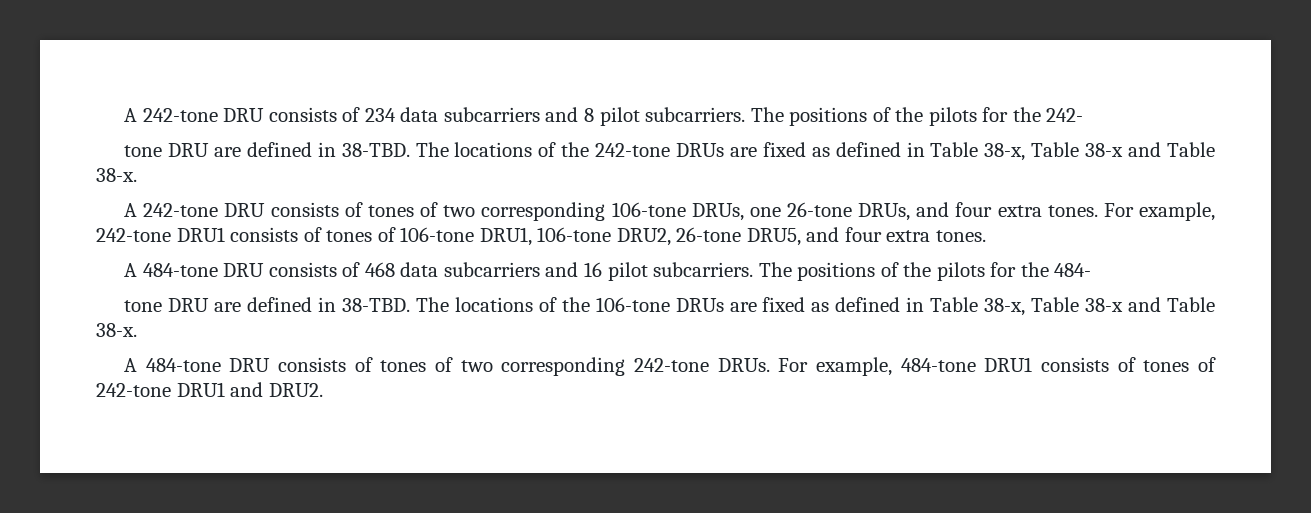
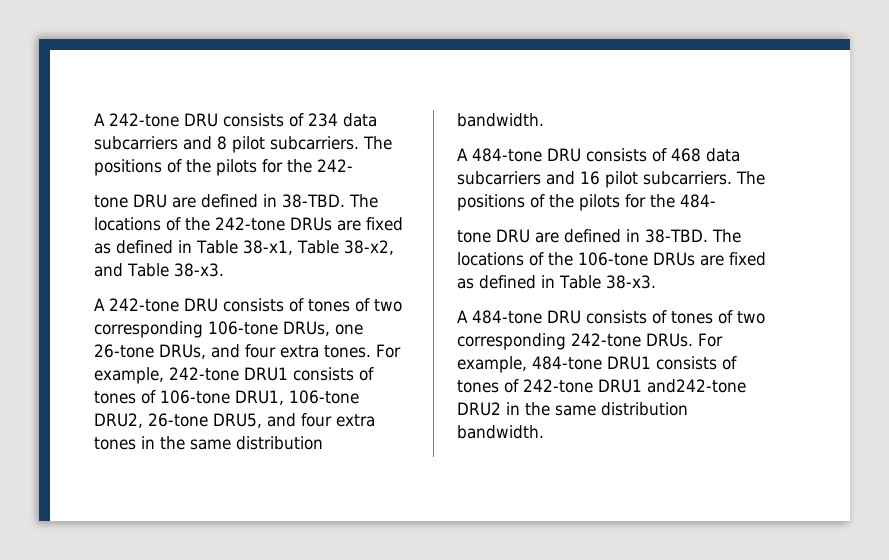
- The locations of the 242-tone DRUs are fixed as defined in Table 38-x, Table 38-x and Table 38-x.
+ The locations of the 242-tone DRUs are fixed as defined in Table 38-x1, Table 38-x2, and Table 38-x3.
- For example, 242-tone DRU1 consists of tones of 106-tone DRU1, 106-tone DRU2, 26-tone DRU5, and four extra tones.
+ For example, 242-tone DRU1 consists of tones of 106-tone DRU1, 106-tone DRU2, 26-tone DRU5, and four extra tones in the same distribution bandwidth.
- The locations of the 106-tone DRUs are fixed as defined in Table 38-x, Table 38-x and Table 38-x.
+ The locations of the 106-tone DRUs are fixed as defined in Table 38-x3.
- For example, 484-tone DRU1 consists of tones of 242-tone DRU1 and DRU2.
+ For example, 484-tone DRU1 consists of tones of 242-tone DRU1 and242-tone DRU2 in the same distribution bandwidth.

